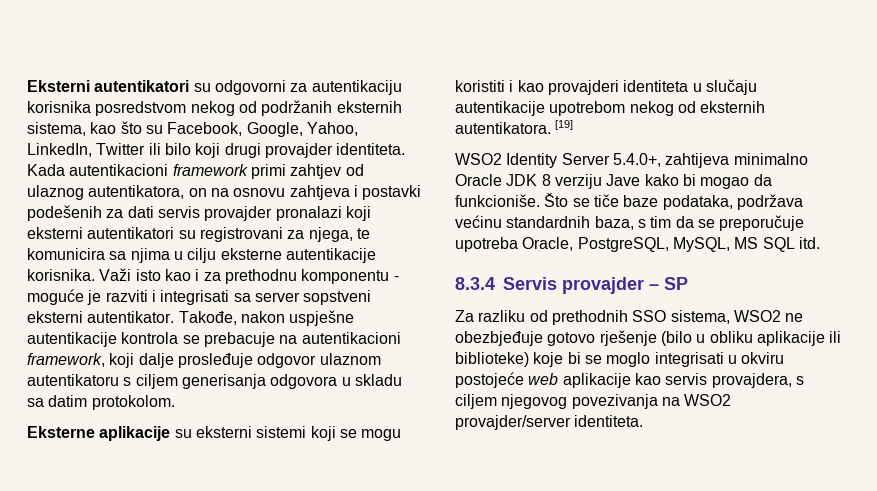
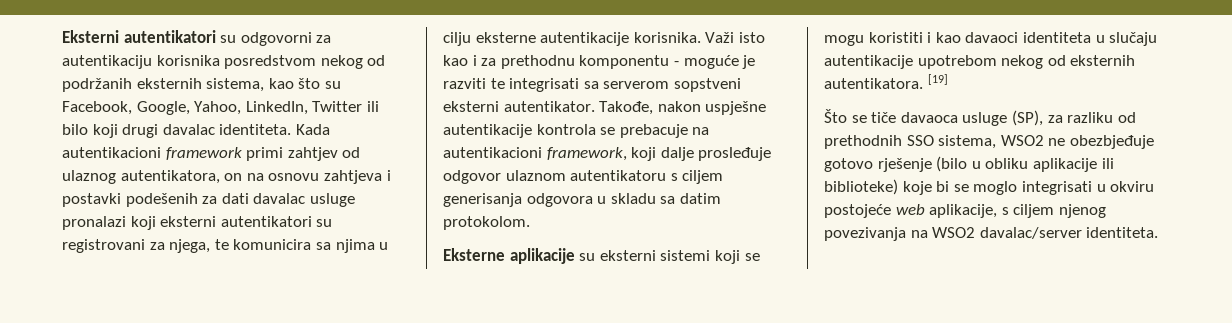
- Eksterni autentikatori su odgovorni za autentikaciju korisnika posredstvom nekog od podržanih eksternih sistema, kao što su Facebook, Google, Yahoo, LinkedIn, Twitter ili bilo koji drugi provajder identiteta.
+ Eksterni autentikatori su odgovorni za autentikaciju korisnika posredstvom nekog od podržanih eksternih sistema, kao što su Facebook, Google, Yahoo, LinkedIn, Twitter ili bilo koji drugi davalac identiteta.
- Kada autentikacioni framework primi zahtjev od ulaznog autentikatora, on na osnovu zahtjeva i postavki podešenih za dati servis provajder pronalazi koji eksterni autentikatori su registrovani za njega, te komunicira sa njima u cilju eksterne autentikacije korisnika.
+ Kada autentikacioni framework primi zahtjev od ulaznog autentikatora, on na osnovu zahtjeva i postavki podešenih za dati davalac usluge pronalazi koji eksterni autentikatori su registrovani za njega, te komunicira sa njima u cilju eksterne autentikacije korisnika.
- Važi isto kao i za prethodnu komponentu - moguće je razviti i integrisati sa server sopstveni eksterni autentikator.
+ Važi isto kao i za prethodnu komponentu - moguće je razviti te integrisati sa serverom sopstveni eksterni autentikator.
- Eksterne aplikacije su eksterni sistemi koji se mogu koristiti i kao provajderi identiteta u slučaju autentikacije upotrebom nekog od eksternih autentikatora.
+ Eksterne aplikacije su eksterni sistemi koji se mogu koristiti i kao davaoci identiteta u slučaju autentikacije upotrebom nekog od eksternih autentikatora.
- WSO2 Identity Server 5.4.0+, zahtijeva minimalno Oracle JDK 8 verziju Jave kako bi mogao da funkcioniše. Što se tiče baze podataka, podržava većinu standardnih baza, s tim da se preporučuje upotreba Oracle, PostgreSQL, MySQL, MS SQL itd.
- 8.3.4 Servis provajder – SP
- Za razliku od prethodnih SSO sistema, WSO2 ne obezbjeđuje gotovo rješenje (bilo u obliku aplikacije ili biblioteke) koje bi se moglo integrisati u okviru postojeće web aplikacije kao servis provajdera, s ciljem njegovog povezivanja na WSO2 provajder/server identiteta.
+ Što se tiče davaoca usluge (SP), za razliku od prethodnih SSO sistema, WSO2 ne obezbjeđuje gotovo rješenje (bilo u obliku aplikacije ili biblioteke) koje bi se moglo integrisati u okviru postojeće web aplikacije, s ciljem njenog povezivanja na WSO2 davalac/server identiteta.

